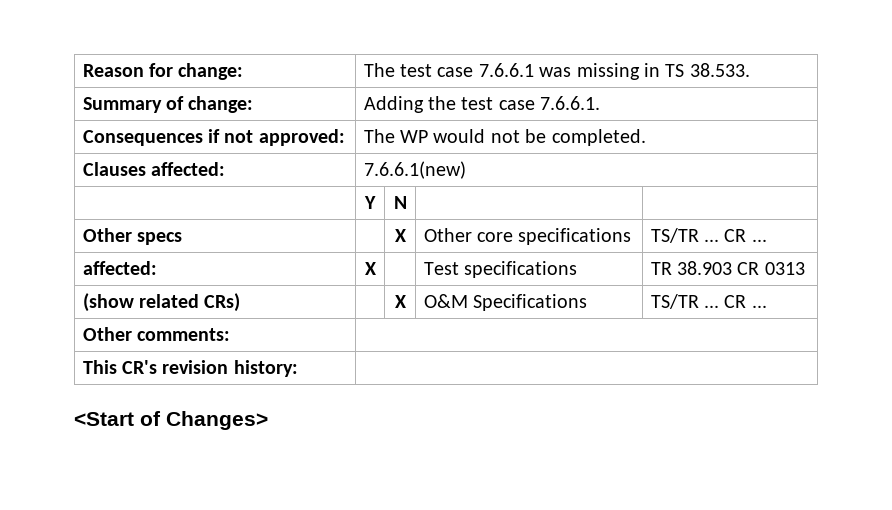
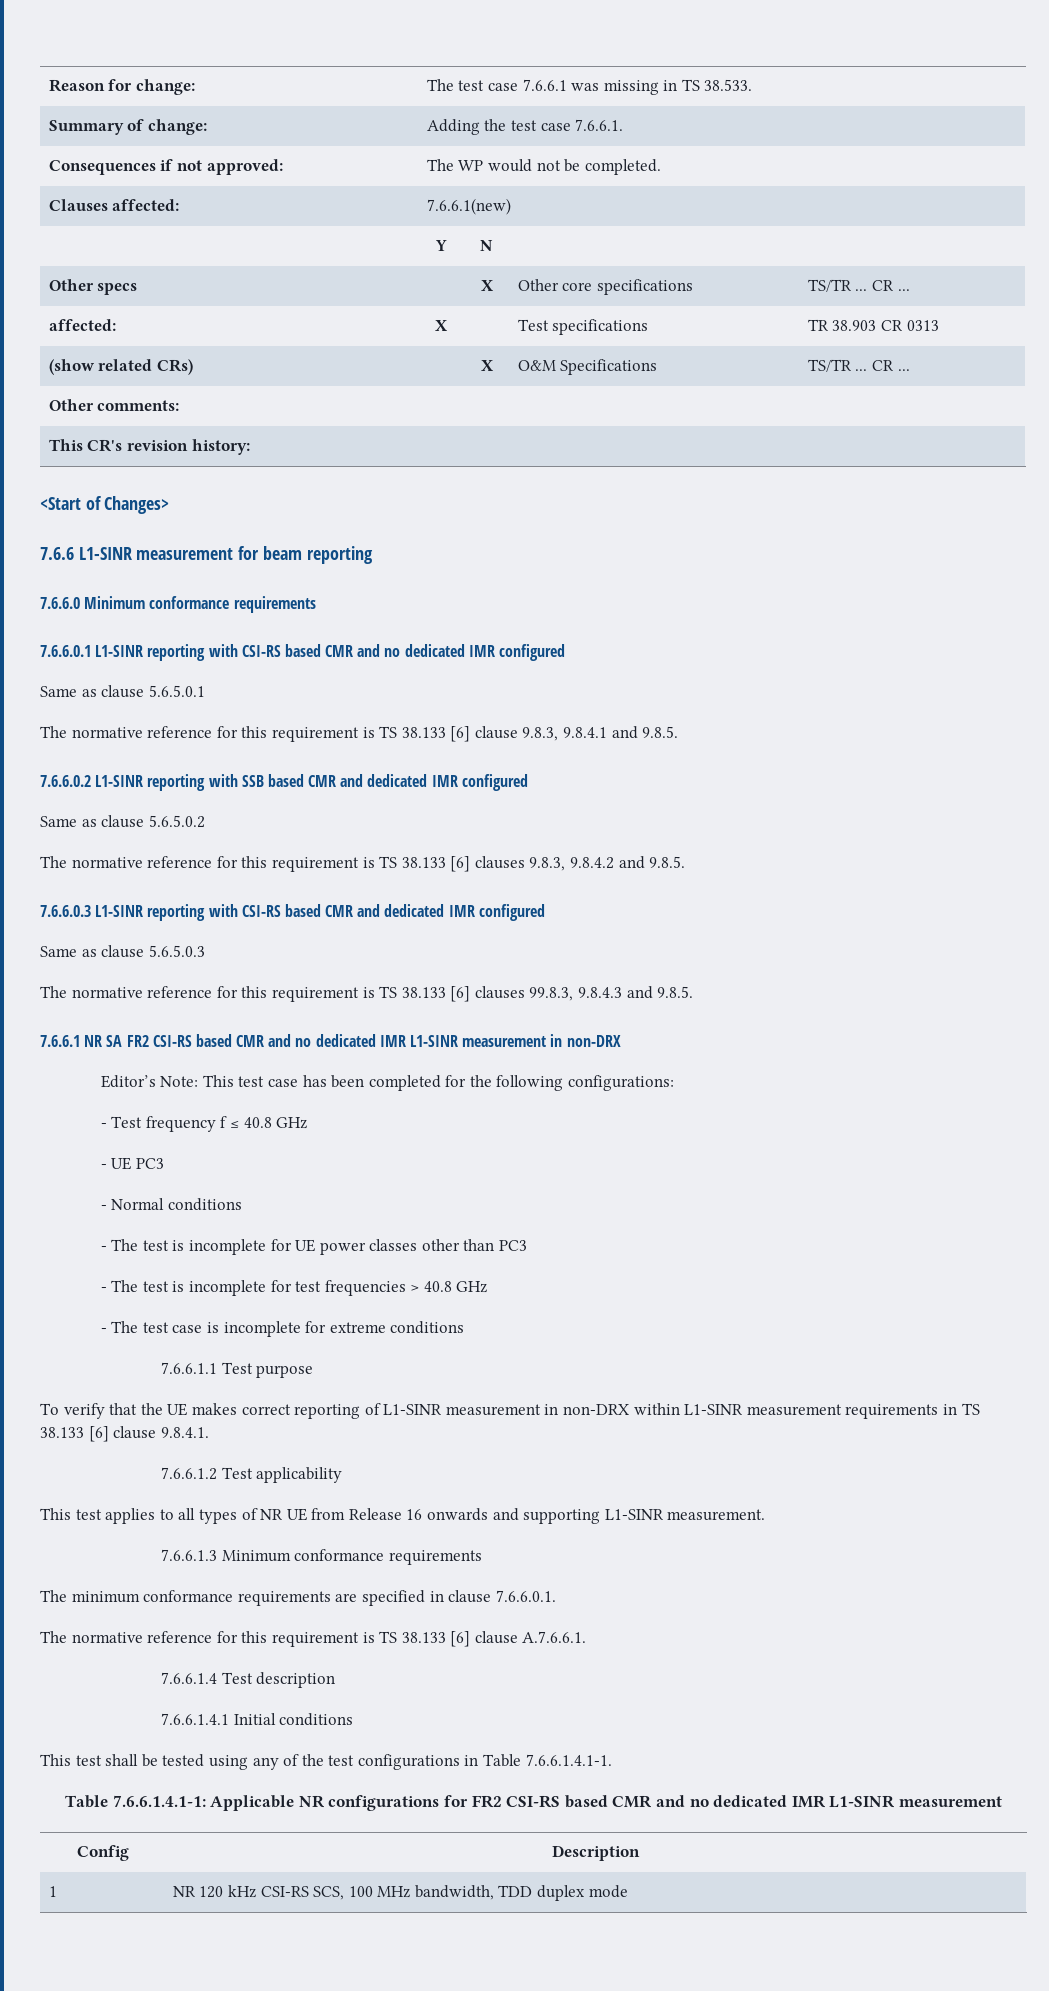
+ 7.6.6 L1-SINR measurement for beam reporting
+ 7.6.6.0 Minimum conformance requirements
+ 7.6.6.0.1 L1-SINR reporting with CSI-RS based CMR and no dedicated IMR configured
+ Same as clause 5.6.5.0.1
+ The normative reference for this requirement is TS 38.133 [6] clause 9.8.3, 9.8.4.1 and 9.8.5.
+ 7.6.6.0.2 L1-SINR reporting with SSB based CMR and dedicated IMR configured
+ Same as clause 5.6.5.0.2
+ The normative reference for this requirement is TS 38.133 [6] clauses 9.8.3, 9.8.4.2 and 9.8.5.
+ 7.6.6.0.3 L1-SINR reporting with CSI-RS based CMR and dedicated IMR configured
+ Same as clause 5.6.5.0.3
+ The normative reference for this requirement is TS 38.133 [6] clauses 99.8.3, 9.8.4.3 and 9.8.5.
+ 7.6.6.1 NR SA FR2 CSI-RS based CMR and no dedicated IMR L1-SINR measurement in non-DRX
+ Editor’s Note: This test case has been completed for the following configurations:
+ - Test frequency f ≤ 40.8 GHz
+ - UE PC3
+ - Normal conditions
+ - The test is incomplete for UE power classes other than PC3
+ - The test is incomplete for test frequencies > 40.8 GHz
+ - The test case is incomplete for extreme conditions
+ 7.6.6.1.1 Test purpose
+ To verify that the UE makes correct reporting of L1-SINR measurement in non-DRX within L1-SINR measurement requirements in TS 38.133 [6] clause 9.8.4.1.
+ 7.6.6.1.2 Test applicability
+ This test applies to all types of NR UE from Release 16 onwards and supporting L1-SINR measurement.
+ 7.6.6.1.3 Minimum conformance requirements
+ The minimum conformance requirements are specified in clause 7.6.6.0.1.
+ The normative reference for this requirement is TS 38.133 [6] clause A.7.6.6.1.
+ 7.6.6.1.4 Test description
+ 7.6.6.1.4.1 Initial conditions
+ This test shall be tested using any of the test configurations in Table 7.6.6.1.4.1-1.
+ Table 7.6.6.1.4.1-1: Applicable NR configurations for FR2 CSI-RS based CMR and no dedicated IMR L1-SINR measurement
+ Config | Description
+ 1 | NR 120 kHz CSI-RS SCS, 100 MHz bandwidth, TDD duplex mode

